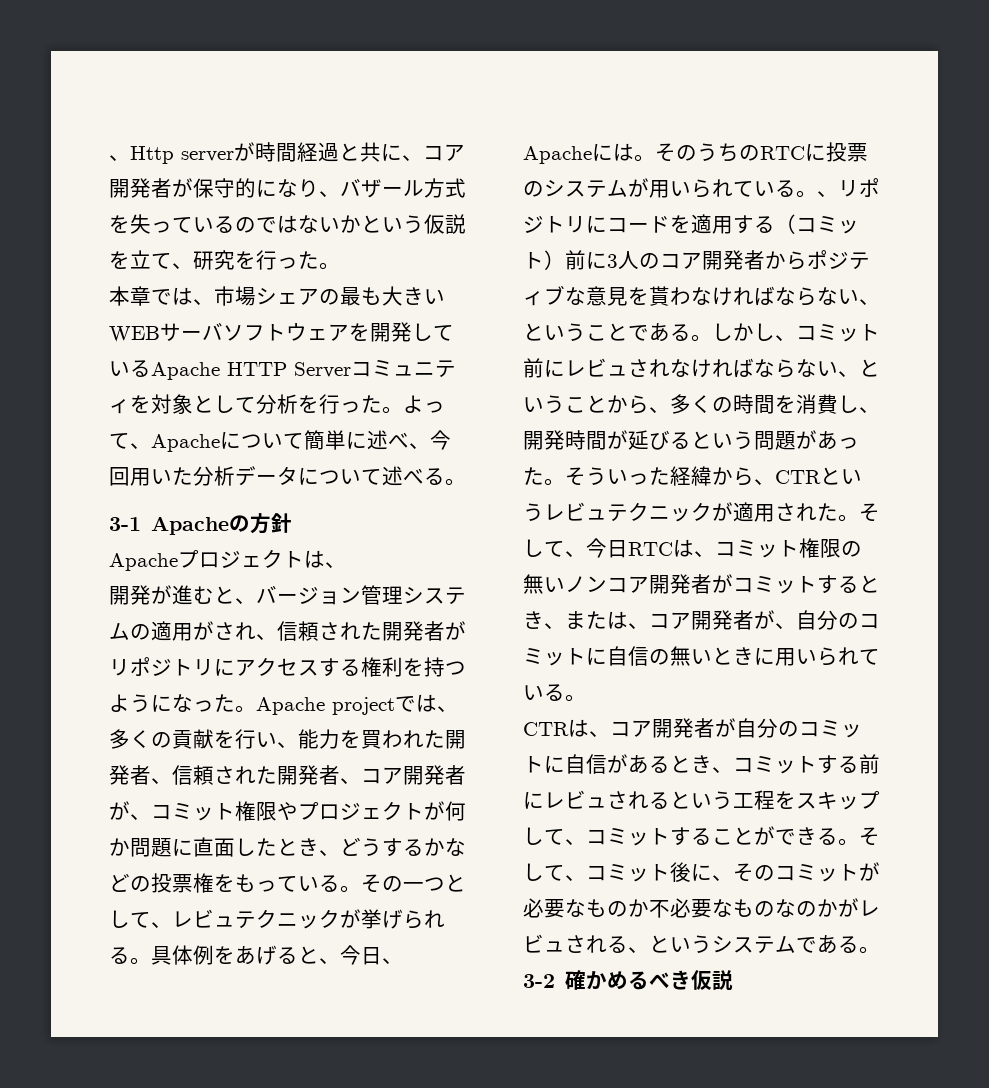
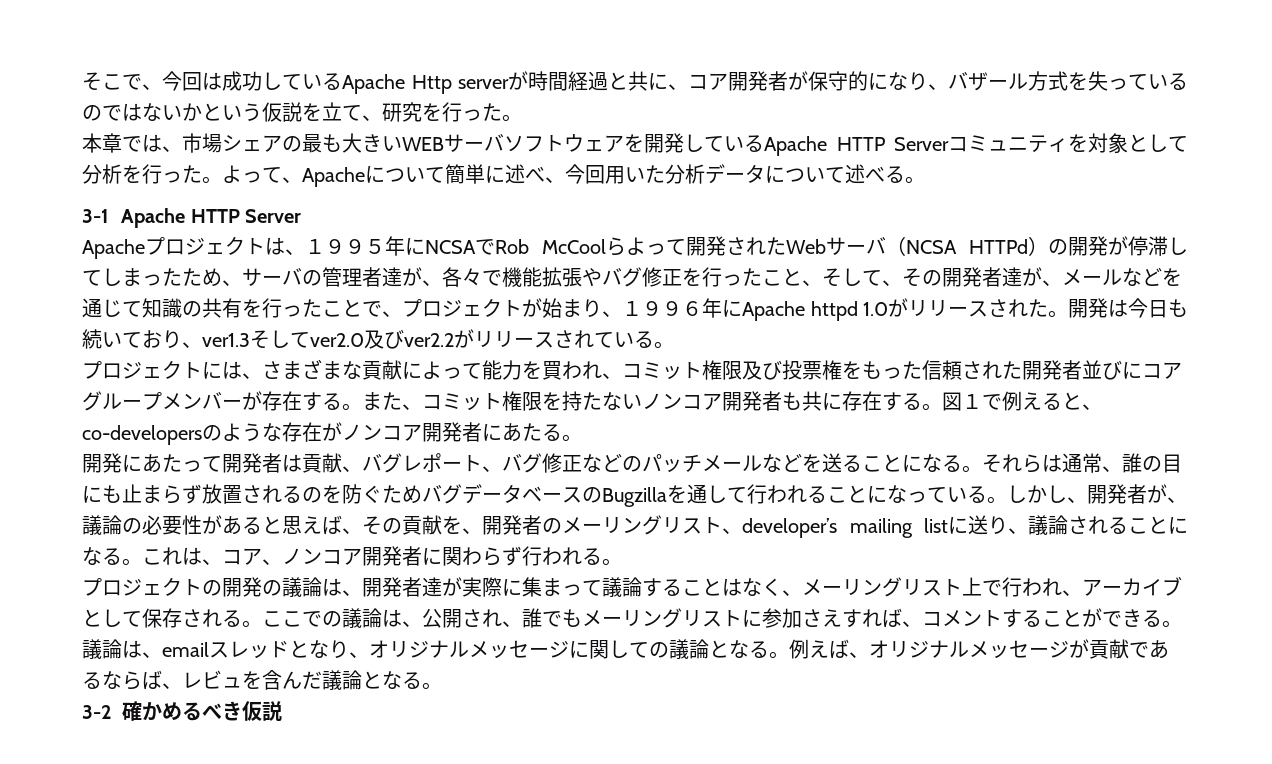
- 、Http serverが時間経過と共に、コア開発者が保守的になり、バザール方式を失っているのではないかという仮説を立て、研究を行った。
+ そこで、今回は成功しているApache Http serverが時間経過と共に、コア開発者が保守的になり、バザール方式を失っているのではないかという仮説を立て、研究を行った。
- 3-1 Apacheの方針
+ 3-1 Apache HTTP Server
- Apacheプロジェクトは、
- 開発が進むと、バージョン管理システムの適用がされ、信頼された開発者がリポジトリにアクセスする権利を持つようになった。Apache projectでは、多くの貢献を行い、能力を買われた開発者、信頼された開発者、コア開発者が、コミット権限やプロジェクトが何か問題に直面したとき、どうするかなどの投票権をもっている。その一つとして、レビュテクニックが挙げられる。具体例をあげると、今日、Apacheには。そのうちのRTCに投票のシステムが用いられている。、リポジトリにコードを適用する（コミット）前に3人のコア開発者からポジティブな意見を貰わなければならない、ということである。しかし、コミット前にレビュされなければならない、ということから、多くの時間を消費し、開発時間が延びるという問題があった。そういった経緯から、CTRというレビュテクニックが適用された。そして、今日RTCは、コミット権限の無いノンコア開発者がコミットするとき、または、コア開発者が、自分のコミットに自信の無いときに用いられている。
- CTRは、コア開発者が自分のコミットに自信があるとき、コミットする前にレビュされるという工程をスキップして、コミットすることができる。
+ Apacheプロジェクトは、１９９５年にNCSAでRob McCoolらよって開発されたWebサーバ（NCSA HTTPd）の開発が停滞してしまったため、サーバの管理者達が、各々で機能拡張やバグ修正を行ったこと、そして、その開発者達が、メールなどを通じて知識の共有を行ったことで、プロジェクトが始まり、１９９６年にApache httpd 1.0がリリースされた。開発は今日も続いており、ver1.3そしてver2.0及びver2.2がリリースされている。
+ プロジェクトには、さまざまな貢献によって能力を買われ、コミット権限及び投票権をもった信頼された開発者並びにコアグループメンバーが存在する。また、コミット権限を持たないノンコア開発者も共に存在する。図１で例えると、co-developersのような存在がノンコア開発者にあたる。
+ 開発にあたって開発者は貢献、バグレポート、バグ修正などのパッチメールなどを送ることになる。それらは通常、誰の目にも止まらず放置されるのを防ぐためバグデータベースのBugzillaを通して行われることになっている。しかし、開発者が、議論の必要性があると思えば、その貢献を、開発者のメーリングリスト、developer’s mailing listに送り、議論されることになる。これは、コア、ノンコア開発者に関わらず行われる。
+ プロジェクトの開発の議論は、開発者達が実際に集まって議論することはなく、メーリングリスト上で行われ、アーカイブとして保存される。ここでの議論は、公開され、誰でもメーリングリストに参加さえすれば、コメントすることができる。
- そして、コミット後に、そのコミットが必要なものか不必要なものなのかがレビュされる、というシステムである。
+ 議論は、emailスレッドとなり、オリジナルメッセージに関しての議論となる。例えば、オリジナルメッセージが貢献であるならば、レビュを含んだ議論となる。

